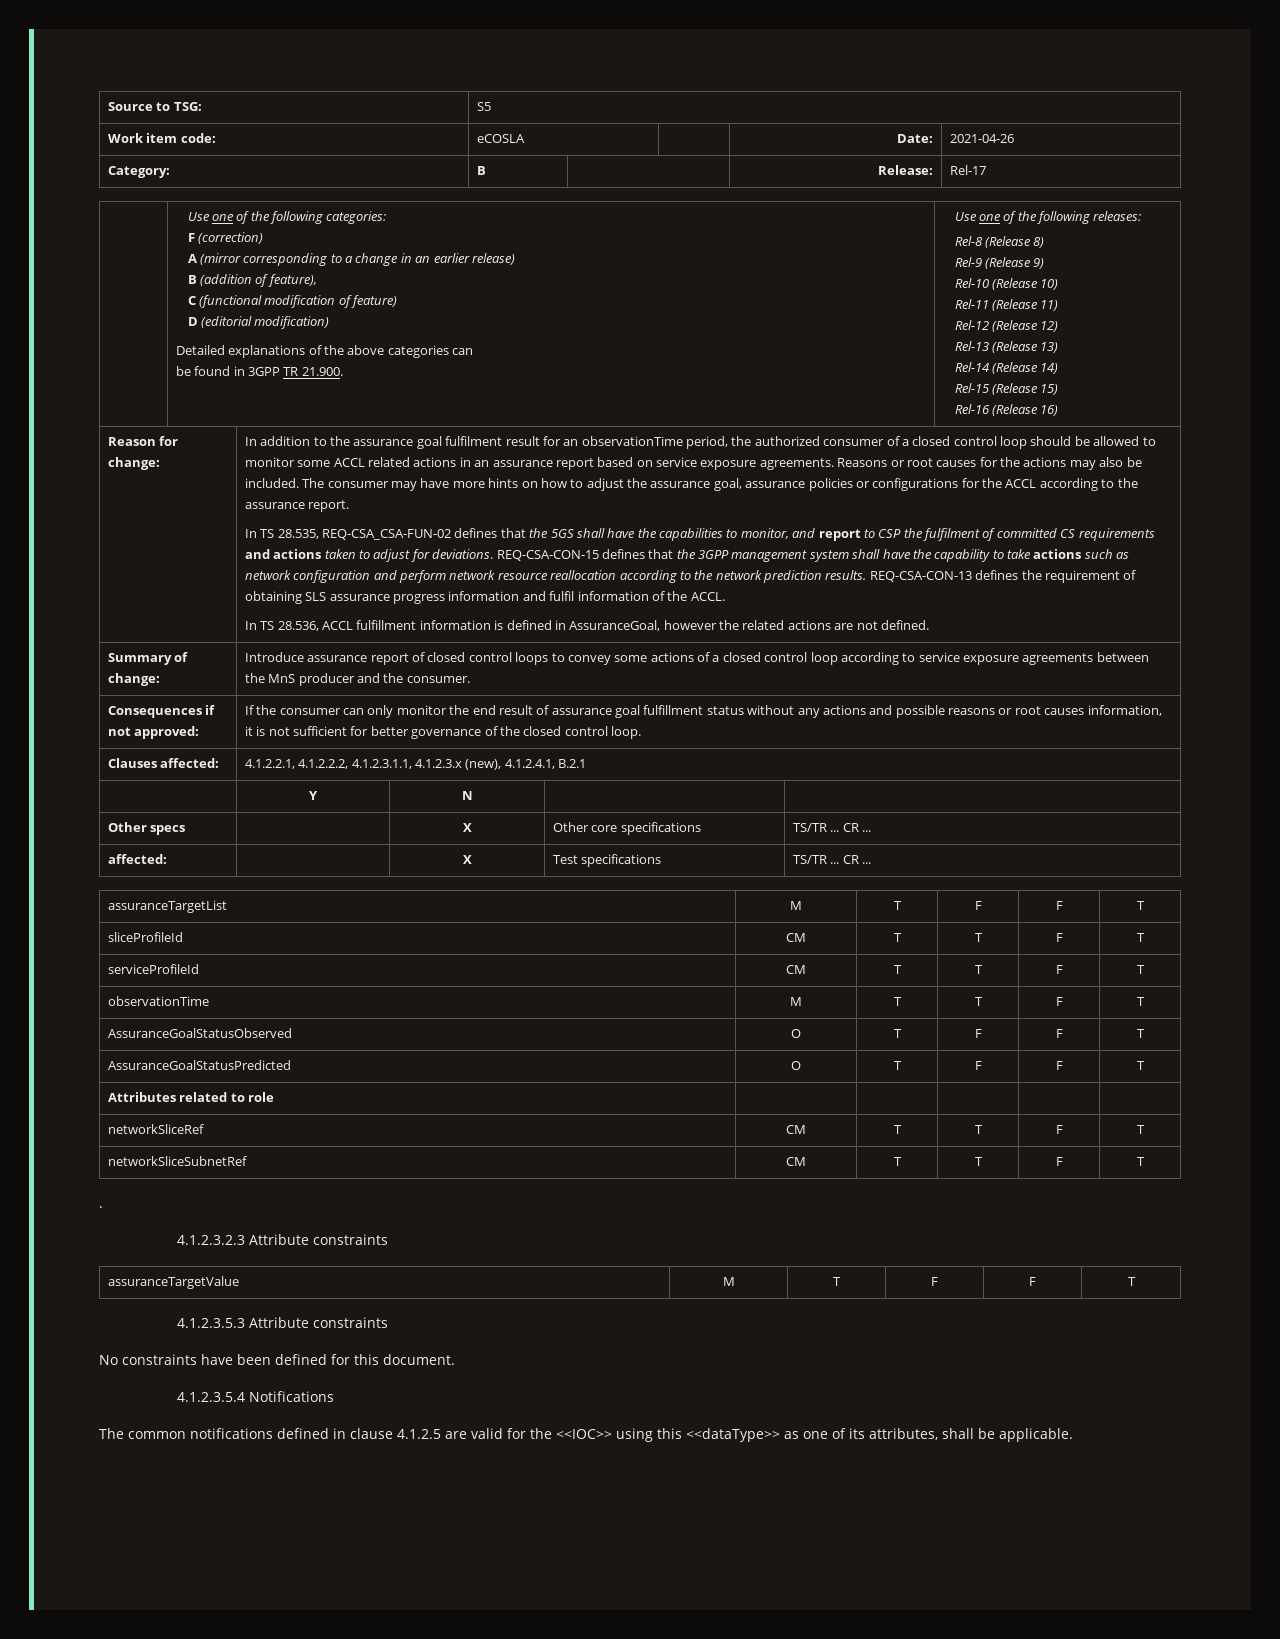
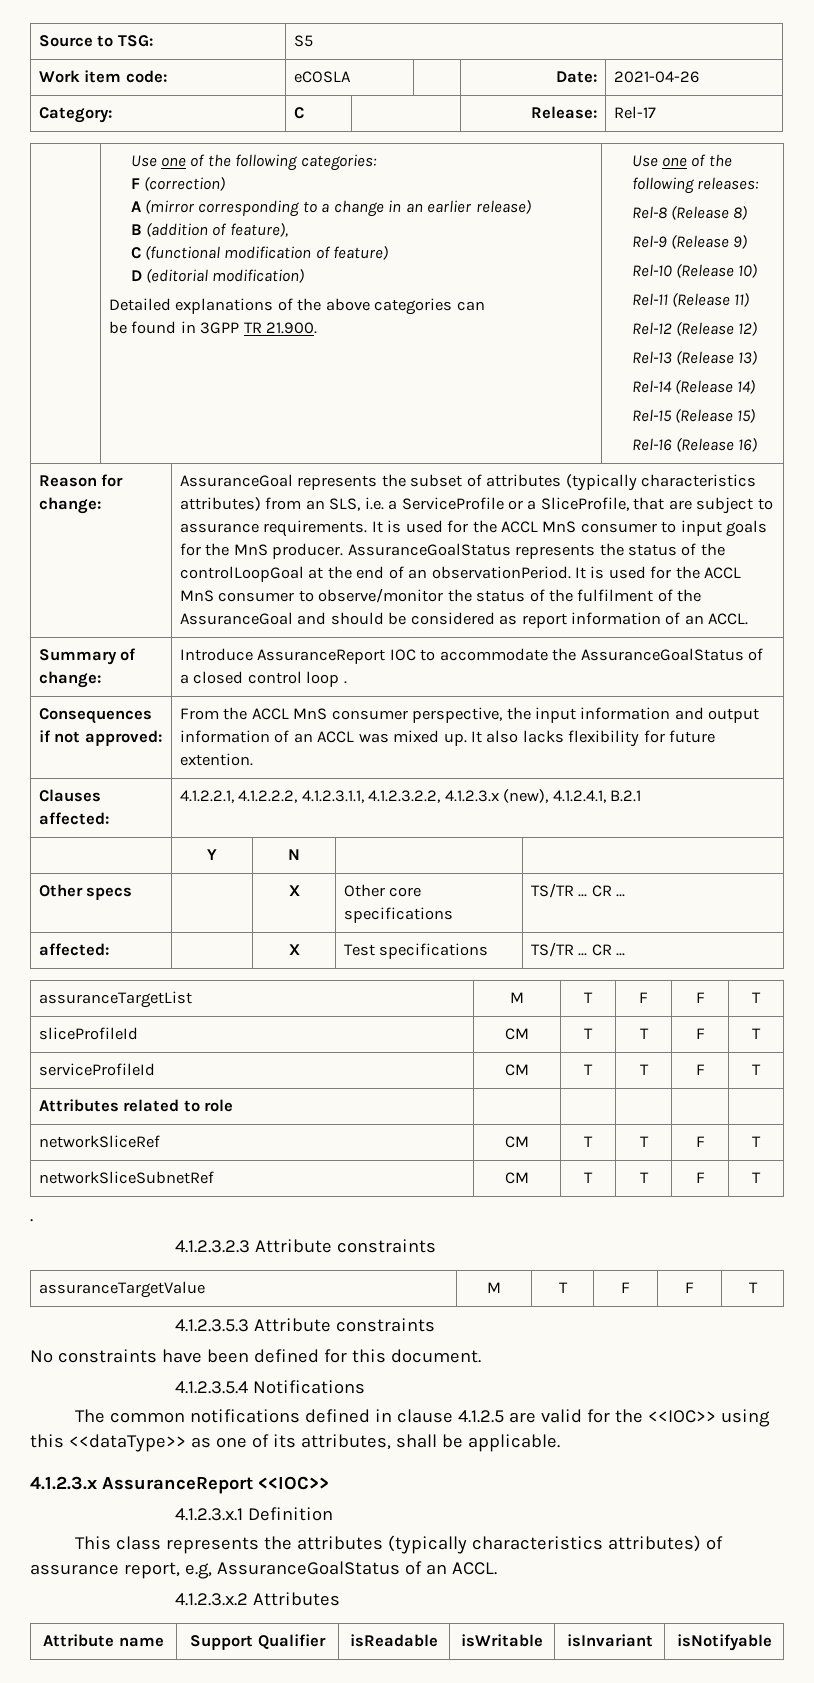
- Category: | B | | Release: | Rel-17
+ Category: | C | | Release: | Rel-17
- In addition to the assurance goal fulfilment result for an observationTime period, the authorized consumer of a closed control loop should be allowed to monitor some ACCL related actions in an assurance report based on service exposure agreements. Reasons or root causes for the actions may also be included. The consumer may have more hints on how to adjust the assurance goal, assurance policies or configurations for the ACCL according to the assurance report.
- In TS 28.535, REQ-CSA_CSA-FUN-02 defines that the 5GS shall have the capabilities to monitor, and report to CSP the fulfilment of committed CS requirements and actions taken to adjust for deviations. REQ-CSA-CON-15 defines that the 3GPP management system shall have the capability to take actions such as network configuration and perform network resource reallocation according to the network prediction results. REQ-CSA-CON-13 defines the requirement of obtaining SLS assurance progress information and fulfil information of the ACCL.
- In TS 28.536, ACCL fulfillment information is defined in AssuranceGoal, however the related actions are not defined.
- Summary of change: | Introduce assurance report of closed control loops to convey some actions of a closed control loop according to service exposure agreements between the MnS producer and the consumer.
- Consequences if not approved: | If the consumer can only monitor the end result of assurance goal fulfillment status without any actions and possible reasons or root causes information, it is not sufficient for better governance of the closed control loop.
+ AssuranceGoal represents the subset of attributes (typically characteristics attributes) from an SLS, i.e. a ServiceProfile or a SliceProfile, that are subject to assurance requirements. It is used for the ACCL MnS consumer to input goals for the MnS producer. AssuranceGoalStatus represents the status of the controlLoopGoal at the end of an observationPeriod. It is used for the ACCL MnS consumer to observe/monitor the status of the fulfilment of the AssuranceGoal and should be considered as report information of an ACCL.
+ Summary of change: | Introduce AssuranceReport IOC to accommodate the AssuranceGoalStatus of a closed control loop .
+ Consequences if not approved: | From the ACCL MnS consumer perspective, the input information and output information of an ACCL was mixed up. It also lacks flexibility for future extention.
- Clauses affected: | 4.1.2.2.1, 4.1.2.2.2, 4.1.2.3.1.1, 4.1.2.3.x (new), 4.1.2.4.1, B.2.1
+ Clauses affected: | 4.1.2.2.1, 4.1.2.2.2, 4.1.2.3.1.1, 4.1.2.3.2.2, 4.1.2.3.x (new), 4.1.2.4.1, B.2.1
- observationTime | M | T | T | F | T
- AssuranceGoalStatusObserved | O | T | F | F | T
- AssuranceGoalStatusPredicted | O | T | F | F | T
+ 4.1.2.3.x AssuranceReport <<IOC>>
+ 4.1.2.3.x.1 Definition
+ This class represents the attributes (typically characteristics attributes) of assurance report, e.g, AssuranceGoalStatus of an ACCL.
+ 4.1.2.3.x.2 Attributes
+ Attribute name | Support Qualifier | isReadable | isWritable | isInvariant | isNotifyable

